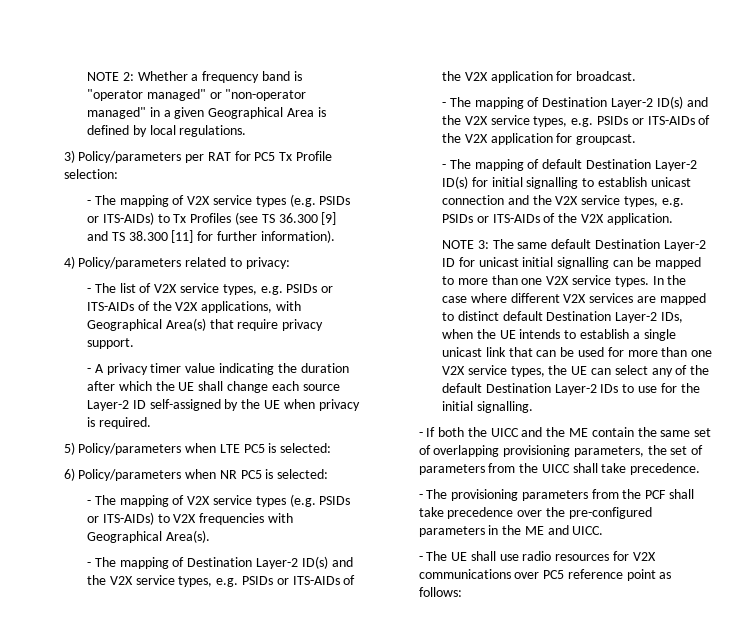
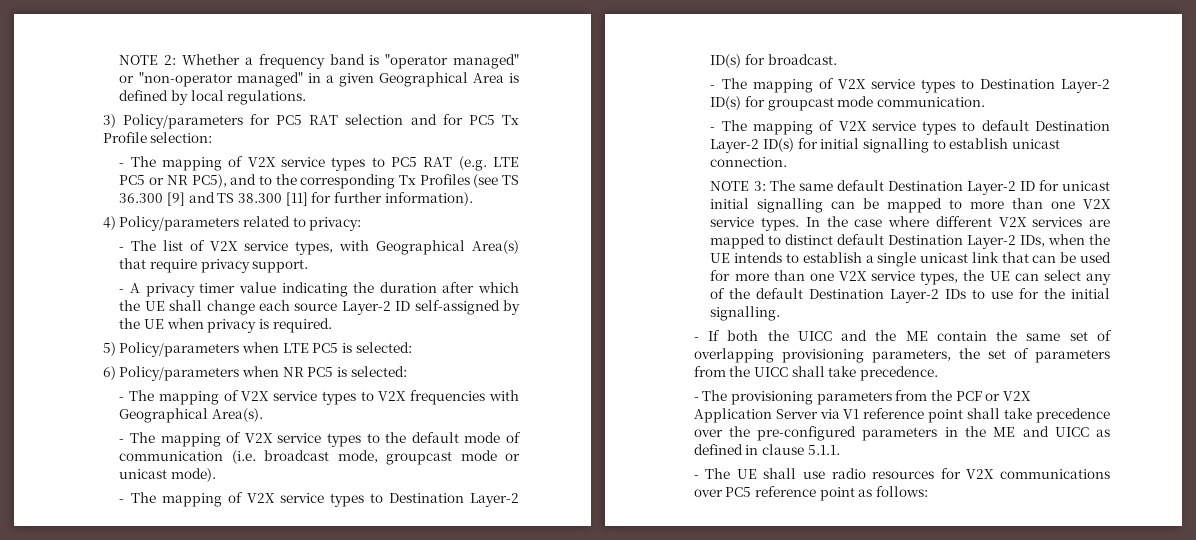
- 3) Policy/parameters per RAT for PC5 Tx Profile selection:
+ 3) Policy/parameters for PC5 RAT selection and for PC5 Tx Profile selection:
- - The mapping of V2X service types (e.g. PSIDs or ITS-AIDs) to Tx Profiles (see TS 36.300 [9] and TS 38.300 [11] for further information).
+ - The mapping of V2X service types to PC5 RAT (e.g. LTE PC5 or NR PC5), and to the corresponding Tx Profiles (see TS 36.300 [9] and TS 38.300 [11] for further information).
- - The list of V2X service types, e.g. PSIDs or ITS-AIDs of the V2X applications, with Geographical Area(s) that require privacy support.
+ - The list of V2X service types, with Geographical Area(s) that require privacy support.
- - The mapping of V2X service types (e.g. PSIDs or ITS-AIDs) to V2X frequencies with Geographical Area(s).
+ - The mapping of V2X service types to V2X frequencies with Geographical Area(s).
- - The mapping of Destination Layer-2 ID(s) and the V2X service types, e.g. PSIDs or ITS-AIDs of the V2X application for broadcast.
+ - The mapping of V2X service types to the default mode of communication (i.e. broadcast mode, groupcast mode or unicast mode).
+ - The mapping of V2X service types to Destination Layer-2 ID(s) for broadcast.
- - The mapping of Destination Layer-2 ID(s) and the V2X service types, e.g. PSIDs or ITS-AIDs of the V2X application for groupcast.
- - The mapping of default Destination Layer-2 ID(s) for initial signalling to establish unicast connection and the V2X service types, e.g. PSIDs or ITS-AIDs of the V2X application.
+ - The mapping of V2X service types to Destination Layer-2 ID(s) for groupcast mode communication.
+ - The mapping of V2X service types to default Destination Layer-2 ID(s) for initial signalling to establish unicast connection.
- - The provisioning parameters from the PCF shall take precedence over the pre-configured parameters in the ME and UICC.
+ - The provisioning parameters from the PCF or V2X Application Server via V1 reference point shall take precedence over the pre-configured parameters in the ME and UICC as defined in clause 5.1.1.

